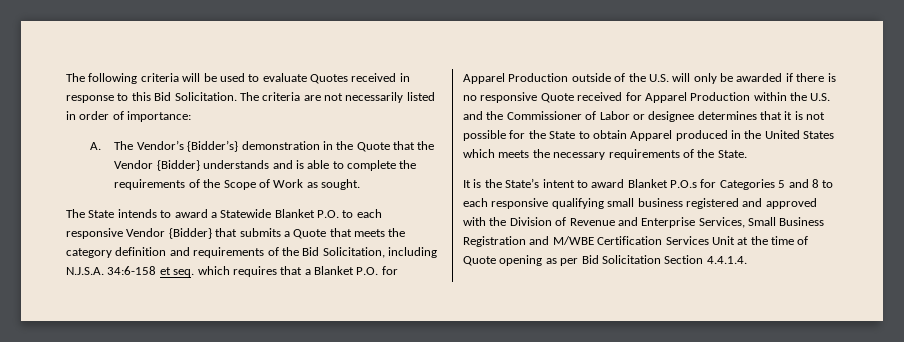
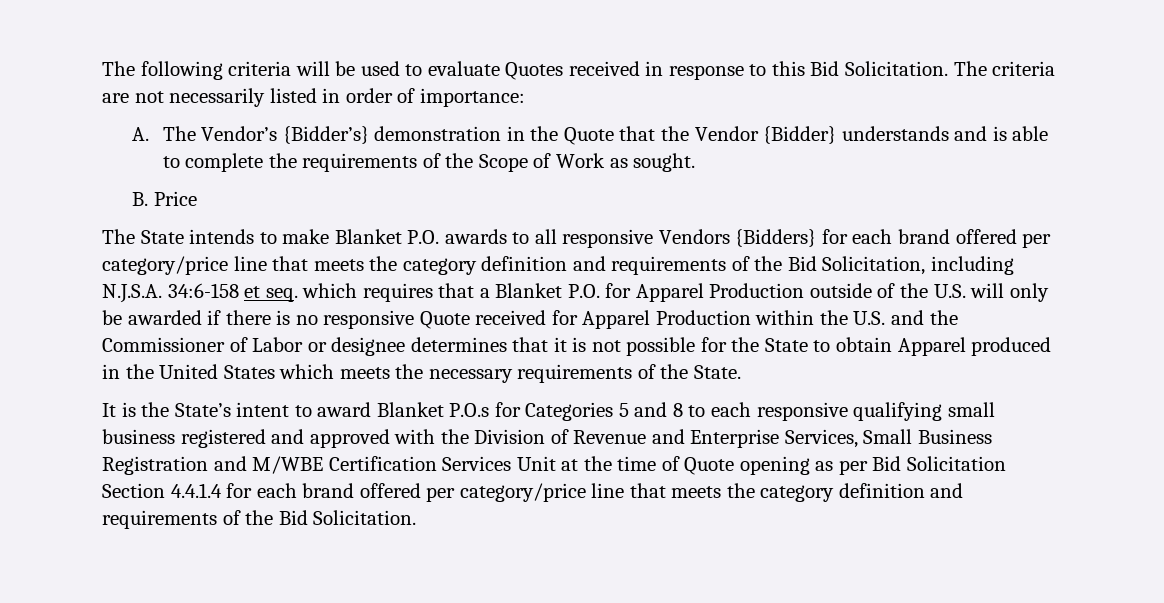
+ B. Price
- The State intends to award a Statewide Blanket P.O. to each responsive Vendor {Bidder} that submits a Quote that meets the category definition and requirements of the Bid Solicitation, including N.J.S.A. 34:6-158 et seq. which requires that a Blanket P.O. for Apparel Production outside of the U.S. will only be awarded if there is no responsive Quote received for Apparel Production within the U.S. and the Commissioner of Labor or designee determines that it is not possible for the State to obtain Apparel produced in the United States which meets the necessary requirements of the State.
+ The State intends to make Blanket P.O. awards to all responsive Vendors {Bidders} for each brand offered per category/price line that meets the category definition and requirements of the Bid Solicitation, including N.J.S.A. 34:6-158 et seq. which requires that a Blanket P.O. for Apparel Production outside of the U.S. will only be awarded if there is no responsive Quote received for Apparel Production within the U.S. and the Commissioner of Labor or designee determines that it is not possible for the State to obtain Apparel produced in the United States which meets the necessary requirements of the State.
- It is the State’s intent to award Blanket P.O.s for Categories 5 and 8 to each responsive qualifying small business registered and approved with the Division of Revenue and Enterprise Services, Small Business Registration and M/WBE Certification Services Unit at the time of Quote opening as per Bid Solicitation Section 4.4.1.4.
+ It is the State’s intent to award Blanket P.O.s for Categories 5 and 8 to each responsive qualifying small business registered and approved with the Division of Revenue and Enterprise Services, Small Business Registration and M/WBE Certification Services Unit at the time of Quote opening as per Bid Solicitation Section 4.4.1.4 for each brand offered per category/price line that meets the category definition and requirements of the Bid Solicitation.

